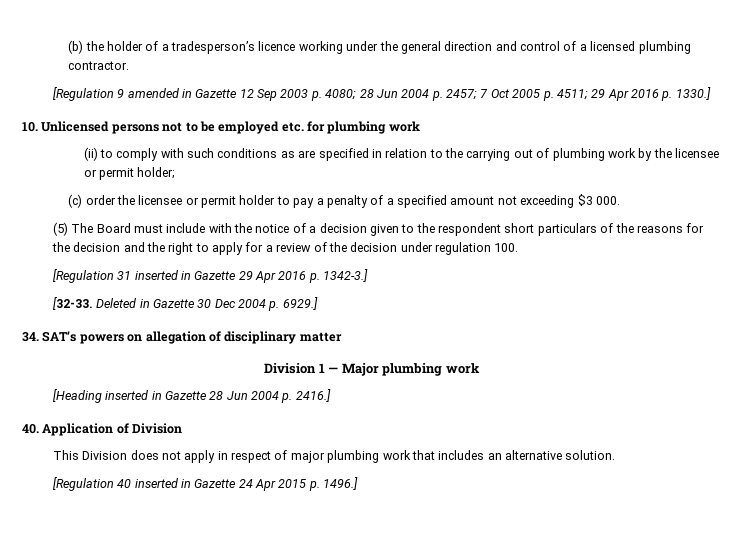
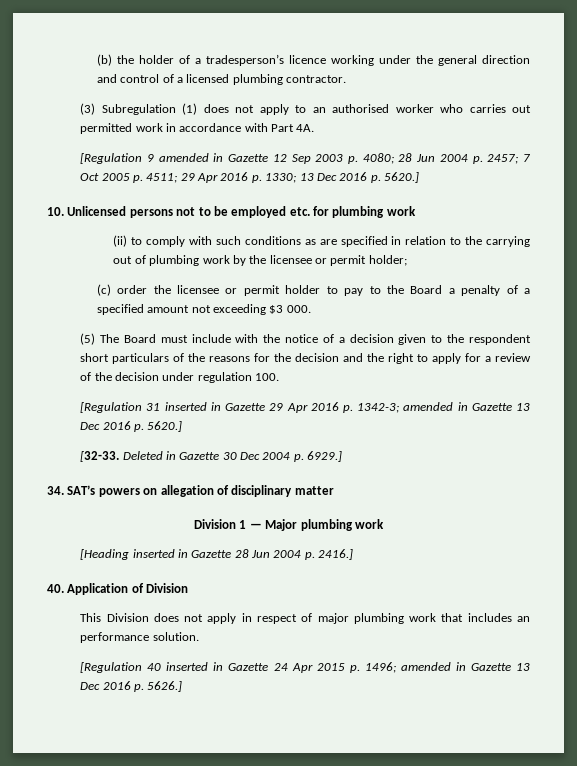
+ (3) Subregulation (1) does not apply to an authorised worker who carries out permitted work in accordance with Part 4A.
- [Regulation 9 amended in Gazette 12 Sep 2003 p. 4080; 28 Jun 2004 p. 2457; 7 Oct 2005 p. 4511; 29 Apr 2016 p. 1330.]
+ [Regulation 9 amended in Gazette 12 Sep 2003 p. 4080; 28 Jun 2004 p. 2457; 7 Oct 2005 p. 4511; 29 Apr 2016 p. 1330; 13 Dec 2016 p. 5620.]
- (c) order the licensee or permit holder to pay a penalty of a specified amount not exceeding $3 000.
+ (c) order the licensee or permit holder to pay to the Board a penalty of a specified amount not exceeding $3 000.
- [Regulation 31 inserted in Gazette 29 Apr 2016 p. 1342-3.]
+ [Regulation 31 inserted in Gazette 29 Apr 2016 p. 1342-3; amended in Gazette 13 Dec 2016 p. 5620.]
- This Division does not apply in respect of major plumbing work that includes an alternative solution.
+ This Division does not apply in respect of major plumbing work that includes an performance solution.
- [Regulation 40 inserted in Gazette 24 Apr 2015 p. 1496.]
+ [Regulation 40 inserted in Gazette 24 Apr 2015 p. 1496; amended in Gazette 13 Dec 2016 p. 5626.]

